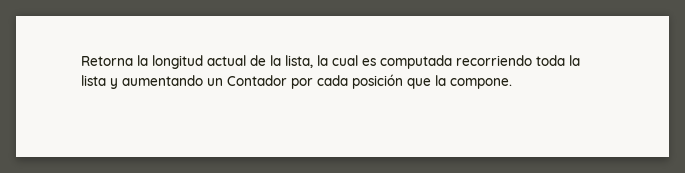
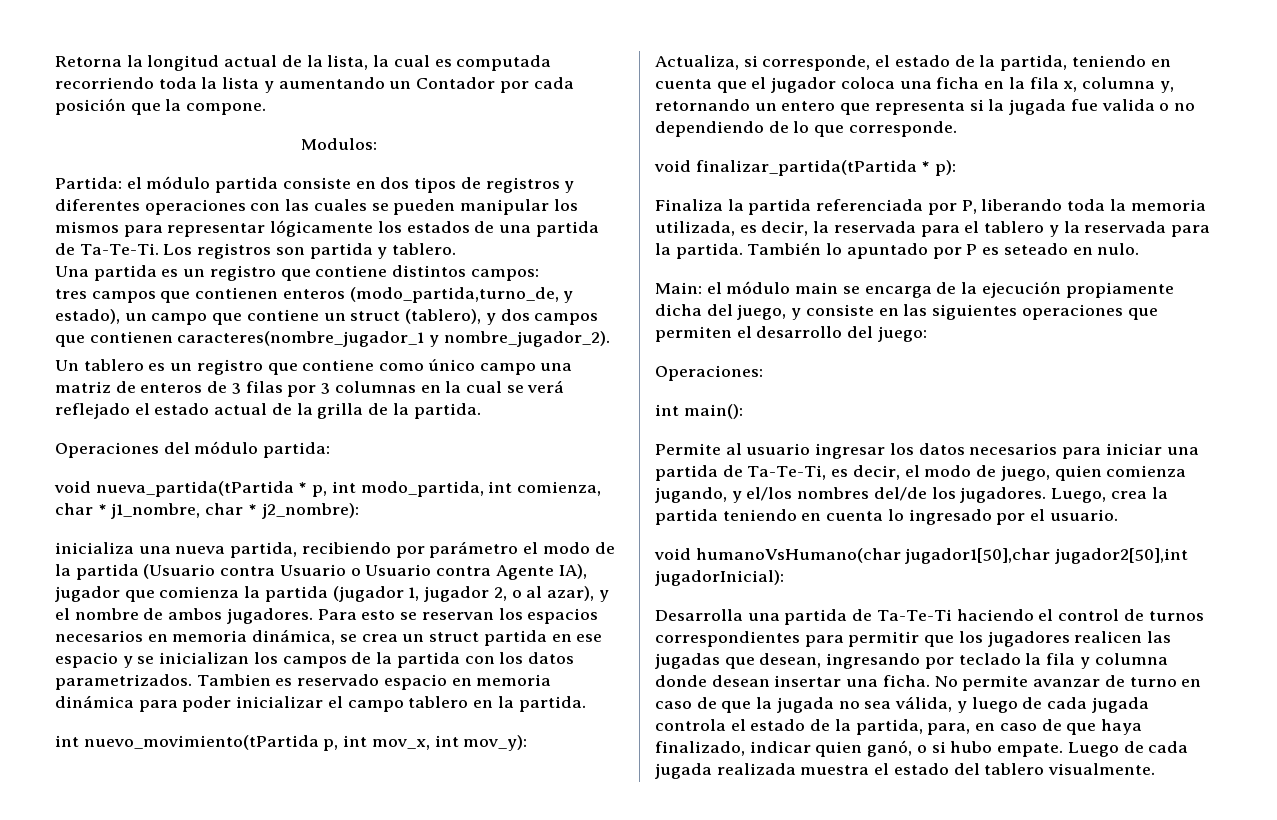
+ Modulos:
+ Partida: el módulo partida consiste en dos tipos de registros y diferentes operaciones con las cuales se pueden manipular los mismos para representar lógicamente los estados de una partida de Ta-Te-Ti. Los registros son partida y tablero.
+ Una partida es un registro que contiene distintos campos:
+ tres campos que contienen enteros (modo_partida,turno_de, y estado), un campo que contiene un struct (tablero), y dos campos que contienen caracteres(nombre_jugador_1 y nombre_jugador_2).
+ Un tablero es un registro que contiene como único campo una matriz de enteros de 3 filas por 3 columnas en la cual se verá reflejado el estado actual de la grilla de la partida.
+ Operaciones del módulo partida:
+ void nueva_partida(tPartida * p, int modo_partida, int comienza, char * j1_nombre, char * j2_nombre):
+ inicializa una nueva partida, recibiendo por parámetro el modo de la partida (Usuario contra Usuario o Usuario contra Agente IA), jugador que comienza la partida (jugador 1, jugador 2, o al azar), y el nombre de ambos jugadores. Para esto se reservan los espacios necesarios en memoria dinámica, se crea un struct partida en ese espacio y se inicializan los campos de la partida con los datos parametrizados. Tambien es reservado espacio en memoria dinámica para poder inicializar el campo tablero en la partida.
+ int nuevo_movimiento(tPartida p, int mov_x, int mov_y):
+ Actualiza, si corresponde, el estado de la partida, teniendo en cuenta que el jugador coloca una ficha en la fila x, columna y, retornando un entero que representa si la jugada fue valida o no dependiendo de lo que corresponde.
+ void finalizar_partida(tPartida * p):
+ Finaliza la partida referenciada por P, liberando toda la memoria utilizada, es decir, la reservada para el tablero y la reservada para la partida. También lo apuntado por P es seteado en nulo.
+ Main: el módulo main se encarga de la ejecución propiamente dicha del juego, y consiste en las siguientes operaciones que permiten el desarrollo del juego:
+ Operaciones:
+ int main():
+ Permite al usuario ingresar los datos necesarios para iniciar una partida de Ta-Te-Ti, es decir, el modo de juego, quien comienza jugando, y el/los nombres del/de los jugadores. Luego, crea la partida teniendo en cuenta lo ingresado por el usuario.
+ void humanoVsHumano(char jugador1[50],char jugador2[50],int jugadorInicial):
+ Desarrolla una partida de Ta-Te-Ti haciendo el control de turnos correspondientes para permitir que los jugadores realicen las jugadas que desean, ingresando por teclado la fila y columna donde desean insertar una ficha. No permite avanzar de turno en caso de que la jugada no sea válida, y luego de cada jugada controla el estado de la partida, para, en caso de que haya finalizado, indicar quien ganó, o si hubo empate. Luego de cada jugada realizada muestra el estado del tablero visualmente.

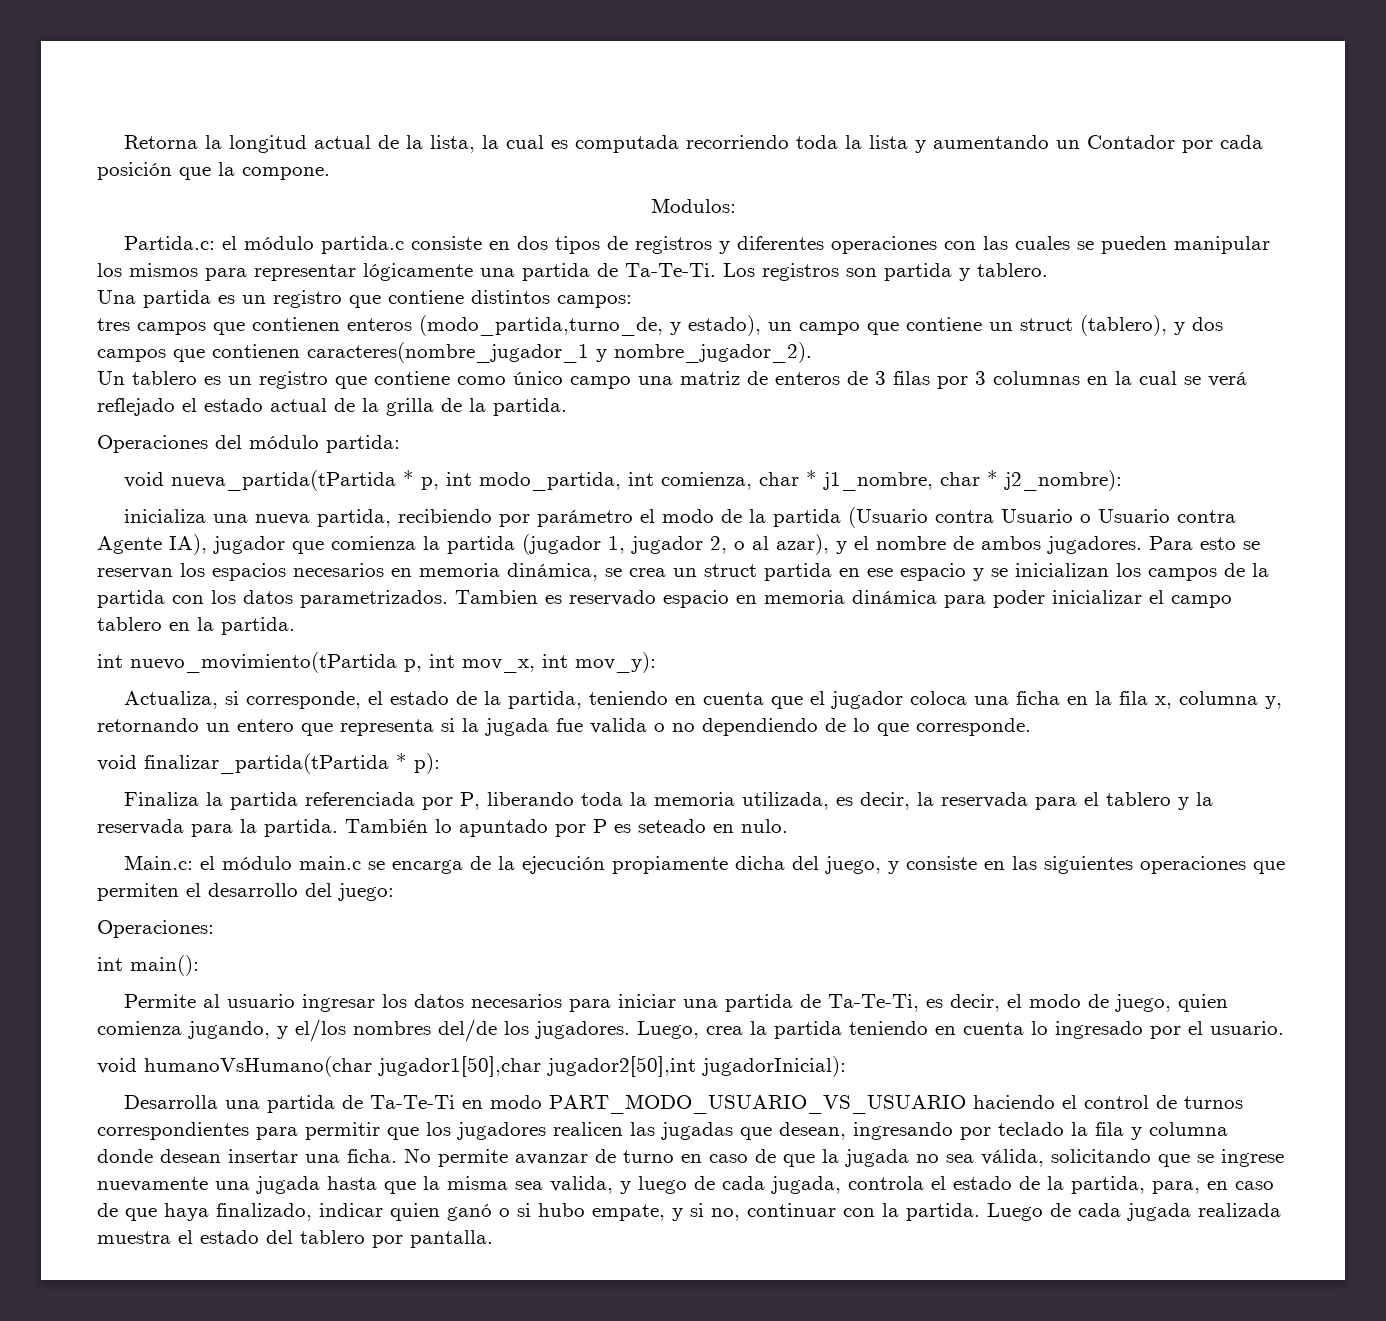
- Partida: el módulo partida consiste en dos tipos de registros y diferentes operaciones con las cuales se pueden manipular los mismos para representar lógicamente los estados de una partida de Ta-Te-Ti.
+ Partida.c: el módulo partida.c consiste en dos tipos de registros y diferentes operaciones con las cuales se pueden manipular los mismos para representar lógicamente una partida de Ta-Te-Ti.
- Main: el módulo main se encarga de la ejecución propiamente dicha del juego, y consiste en las siguientes operaciones que permiten el desarrollo del juego:
+ Main.c: el módulo main.c se encarga de la ejecución propiamente dicha del juego, y consiste en las siguientes operaciones que permiten el desarrollo del juego:
- Desarrolla una partida de Ta-Te-Ti haciendo el control de turnos correspondientes para permitir que los jugadores realicen las jugadas que desean, ingresando por teclado la fila y columna donde desean insertar una ficha.
+ Desarrolla una partida de Ta-Te-Ti en modo PART_MODO_USUARIO_VS_USUARIO haciendo el control de turnos correspondientes para permitir que los jugadores realicen las jugadas que desean, ingresando por teclado la fila y columna donde desean insertar una ficha.
- No permite avanzar de turno en caso de que la jugada no sea válida, y luego de cada jugada controla el estado de la partida, para, en caso de que haya finalizado, indicar quien ganó, o si hubo empate.
+ No permite avanzar de turno en caso de que la jugada no sea válida, solicitando que se ingrese nuevamente una jugada hasta que la misma sea valida, y luego de cada jugada, controla el estado de la partida, para, en caso de que haya finalizado, indicar quien ganó o si hubo empate, y si no, continuar con la partida.
- Luego de cada jugada realizada muestra el estado del tablero visualmente.
+ Luego de cada jugada realizada muestra el estado del tablero por pantalla.

